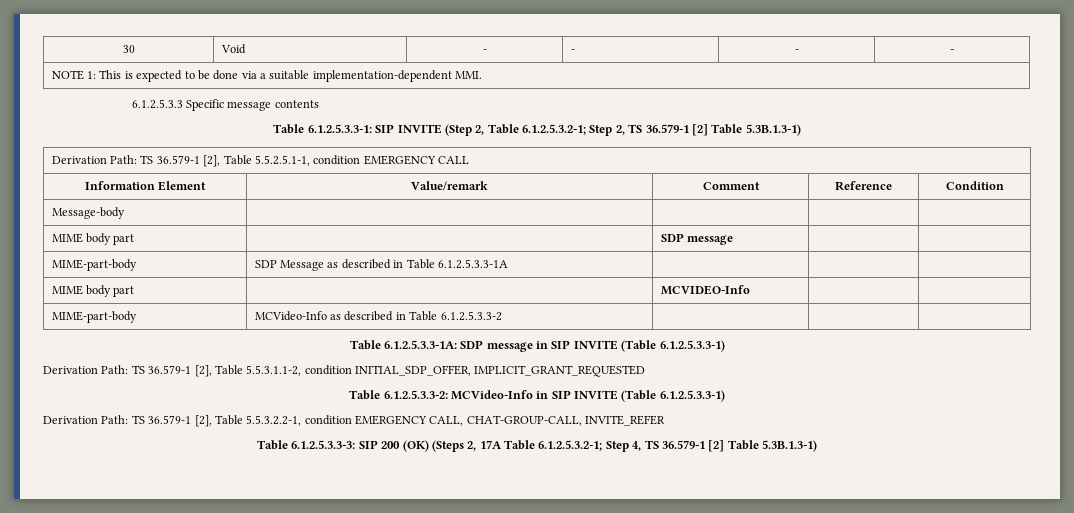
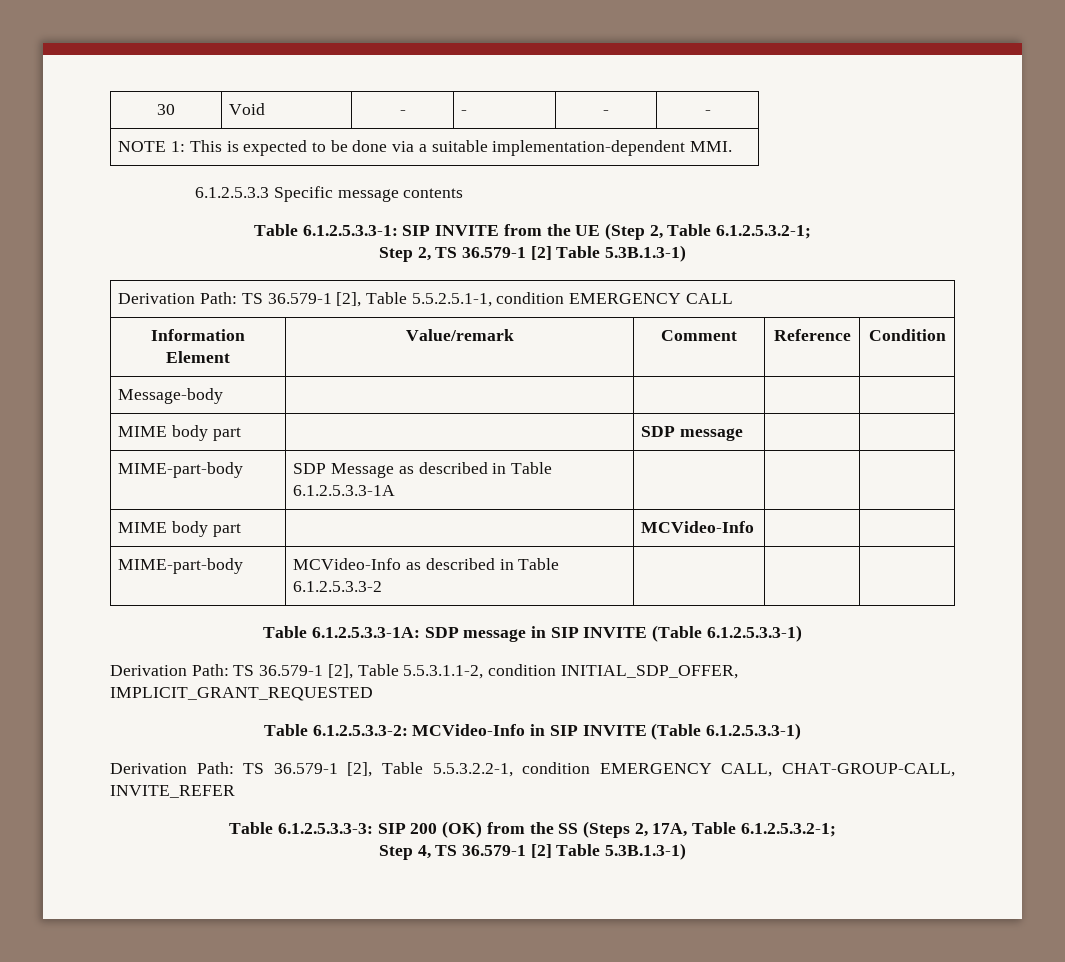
- Table 6.1.2.5.3.3-1: SIP INVITE (Step 2, Table 6.1.2.5.3.2-1; Step 2, TS 36.579-1 [2] Table 5.3B.1.3-1)
+ Table 6.1.2.5.3.3-1: SIP INVITE from the UE (Step 2, Table 6.1.2.5.3.2-1;
+ Step 2, TS 36.579-1 [2] Table 5.3B.1.3-1)
- MIME body part | | MCVIDEO-Info | |
+ MIME body part | | MCVideo-Info | |
- Table 6.1.2.5.3.3-3: SIP 200 (OK) (Steps 2, 17A Table 6.1.2.5.3.2-1; Step 4, TS 36.579-1 [2] Table 5.3B.1.3-1)
+ Table 6.1.2.5.3.3-3: SIP 200 (OK) from the SS (Steps 2, 17A, Table 6.1.2.5.3.2-1;
+ Step 4, TS 36.579-1 [2] Table 5.3B.1.3-1)

